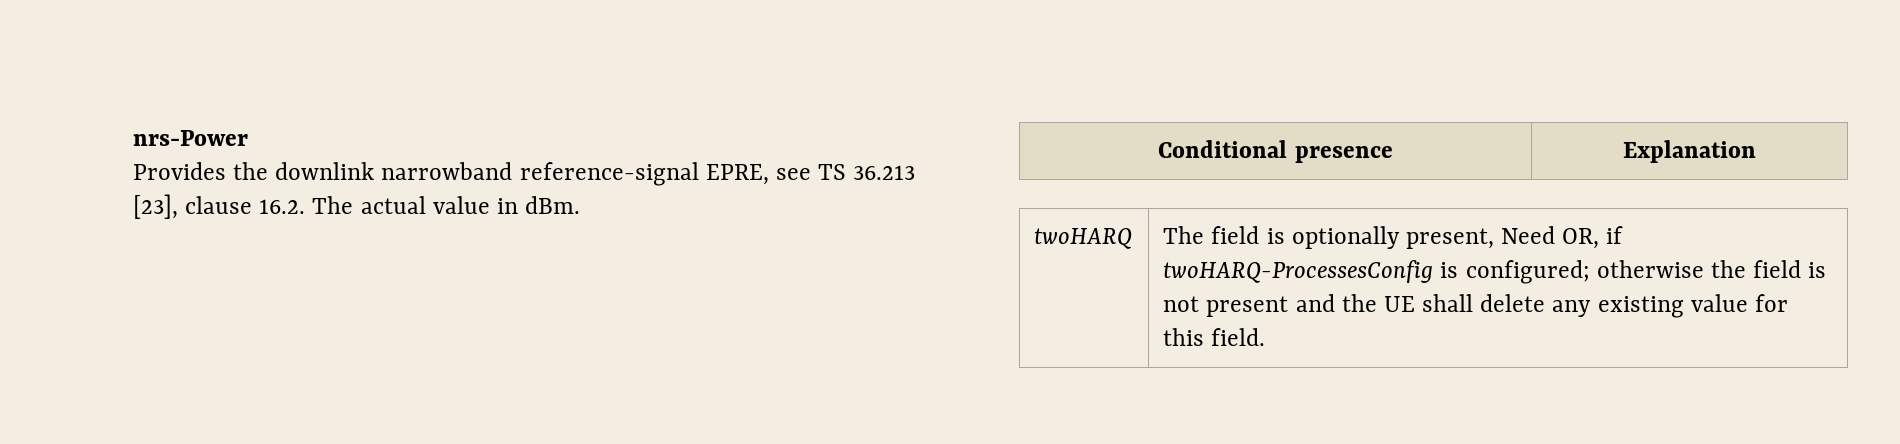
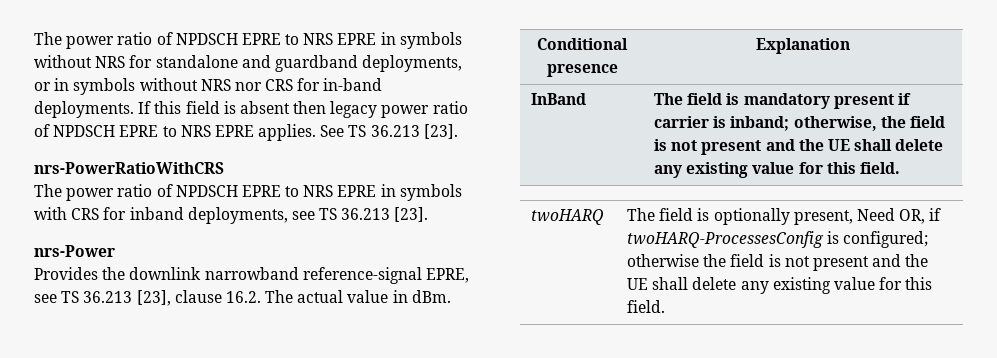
+ The power ratio of NPDSCH EPRE to NRS EPRE in symbols without NRS for standalone and guardband deployments, or in symbols without NRS nor CRS for in-band deployments. If this field is absent then legacy power ratio of NPDSCH EPRE to NRS EPRE applies. See TS 36.213 [23].
+ nrs-PowerRatioWithCRS
+ The power ratio of NPDSCH EPRE to NRS EPRE in symbols with CRS for inband deployments, see TS 36.213 [23].
+ InBand | The field is mandatory present if carrier is inband; otherwise, the field is not present and the UE shall delete any existing value for this field.

